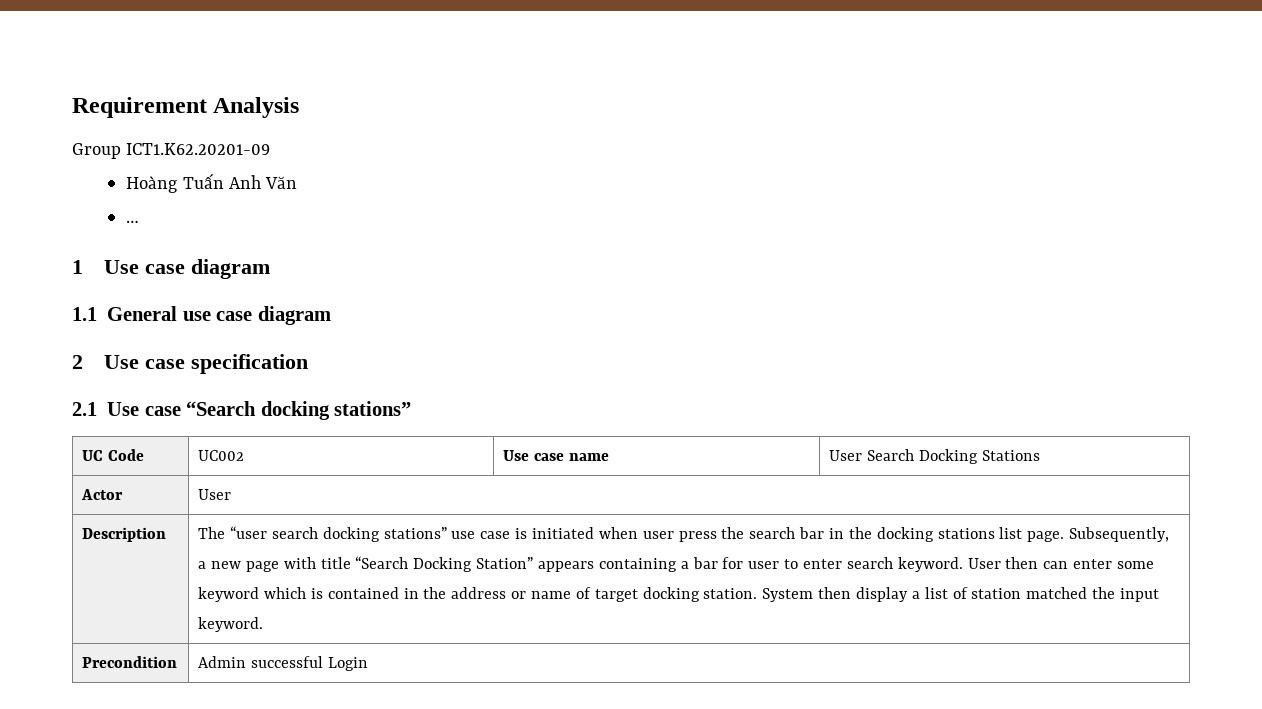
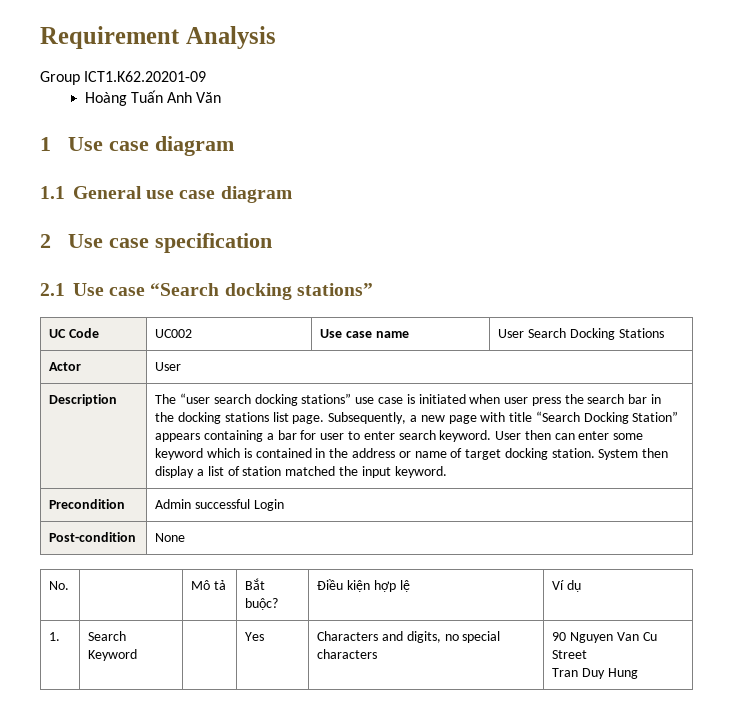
- …
+ Post-condition | None
+ No. | | Mô tả | Bắt buộc? | Điều kiện hợp lệ | Ví dụ
+ 1. | Search Keyword | | Yes | Characters and digits, no special characters | 90 Nguyen Van Cu Street
+ Tran Duy Hung

